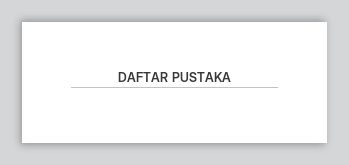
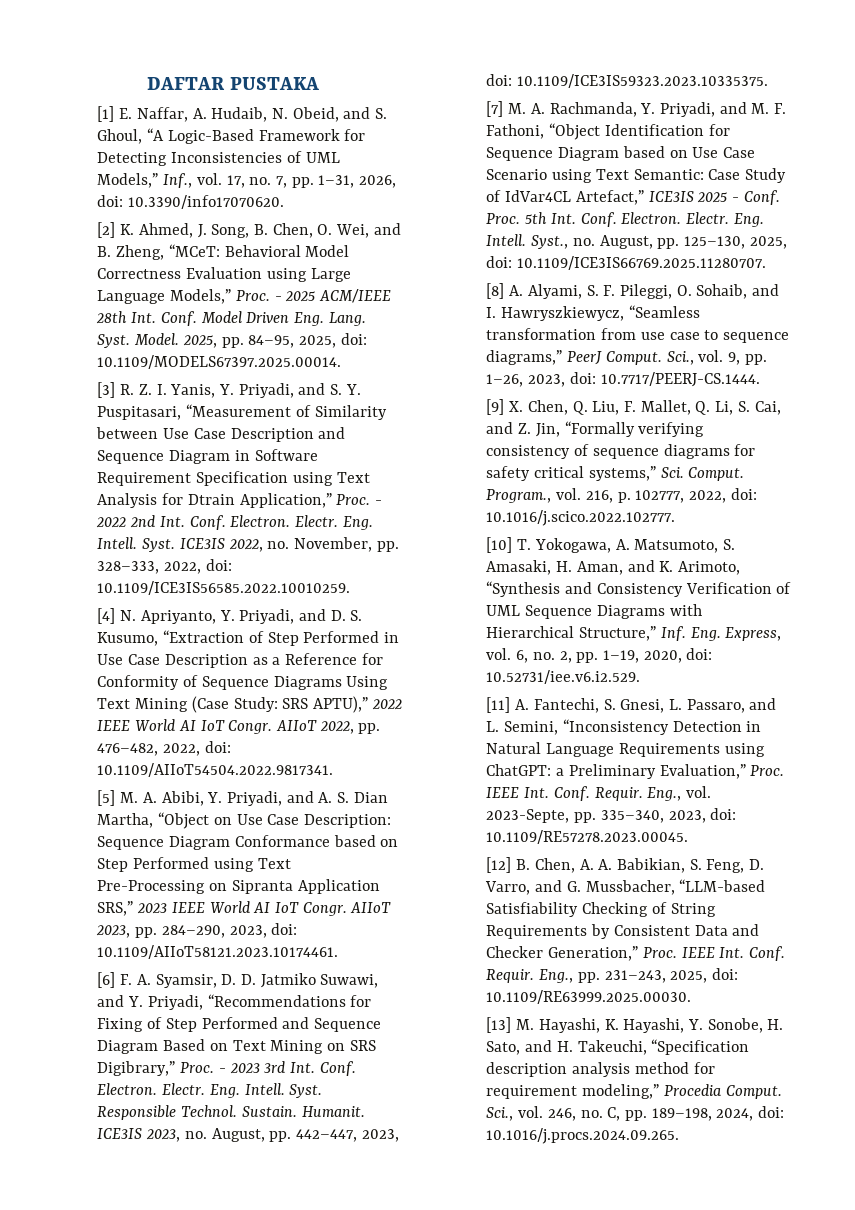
+ [1] E. Naffar, A. Hudaib, N. Obeid, and S. Ghoul, “A Logic-Based Framework for Detecting Inconsistencies of UML Models,” Inf., vol. 17, no. 7, pp. 1–31, 2026, doi: 10.3390/info17070620.
+ [2] K. Ahmed, J. Song, B. Chen, O. Wei, and B. Zheng, “MCeT: Behavioral Model Correctness Evaluation using Large Language Models,” Proc. - 2025 ACM/IEEE 28th Int. Conf. Model Driven Eng. Lang. Syst. Model. 2025, pp. 84–95, 2025, doi: 10.1109/MODELS67397.2025.00014.
+ [3] R. Z. I. Yanis, Y. Priyadi, and S. Y. Puspitasari, “Measurement of Similarity between Use Case Description and Sequence Diagram in Software Requirement Specification using Text Analysis for Dtrain Application,” Proc. - 2022 2nd Int. Conf. Electron. Electr. Eng. Intell. Syst. ICE3IS 2022, no. November, pp. 328–333, 2022, doi: 10.1109/ICE3IS56585.2022.10010259.
+ [4] N. Apriyanto, Y. Priyadi, and D. S. Kusumo, “Extraction of Step Performed in Use Case Description as a Reference for Conformity of Sequence Diagrams Using Text Mining (Case Study: SRS APTU),” 2022 IEEE World AI IoT Congr. AIIoT 2022, pp. 476–482, 2022, doi: 10.1109/AIIoT54504.2022.9817341.
+ [5] M. A. Abibi, Y. Priyadi, and A. S. Dian Martha, “Object on Use Case Description: Sequence Diagram Conformance based on Step Performed using Text Pre-Processing on Sipranta Application SRS,” 2023 IEEE World AI IoT Congr. AIIoT 2023, pp. 284–290, 2023, doi: 10.1109/AIIoT58121.2023.10174461.
+ [6] F. A. Syamsir, D. D. Jatmiko Suwawi, and Y. Priyadi, “Recommendations for Fixing of Step Performed and Sequence Diagram Based on Text Mining on SRS Digibrary,” Proc. - 2023 3rd Int. Conf. Electron. Electr. Eng. Intell. Syst. Responsible Technol. Sustain. Humanit. ICE3IS 2023, no. August, pp. 442–447, 2023, doi: 10.1109/ICE3IS59323.2023.10335375.
+ [7] M. A. Rachmanda, Y. Priyadi, and M. F. Fathoni, “Object Identification for Sequence Diagram based on Use Case Scenario using Text Semantic: Case Study of IdVar4CL Artefact,” ICE3IS 2025 - Conf. Proc. 5th Int. Conf. Electron. Electr. Eng. Intell. Syst., no. August, pp. 125–130, 2025, doi: 10.1109/ICE3IS66769.2025.11280707.
+ [8] A. Alyami, S. F. Pileggi, O. Sohaib, and I. Hawryszkiewycz, “Seamless transformation from use case to sequence diagrams,” PeerJ Comput. Sci., vol. 9, pp. 1–26, 2023, doi: 10.7717/PEERJ-CS.1444.
+ [9] X. Chen, Q. Liu, F. Mallet, Q. Li, S. Cai, and Z. Jin, “Formally verifying consistency of sequence diagrams for safety critical systems,” Sci. Comput. Program., vol. 216, p. 102777, 2022, doi: 10.1016/j.scico.2022.102777.
+ [10] T. Yokogawa, A. Matsumoto, S. Amasaki, H. Aman, and K. Arimoto, “Synthesis and Consistency Verification of UML Sequence Diagrams with Hierarchical Structure,” Inf. Eng. Express, vol. 6, no. 2, pp. 1–19, 2020, doi: 10.52731/iee.v6.i2.529.
+ [11] A. Fantechi, S. Gnesi, L. Passaro, and L. Semini, “Inconsistency Detection in Natural Language Requirements using ChatGPT: a Preliminary Evaluation,” Proc. IEEE Int. Conf. Requir. Eng., vol. 2023-Septe, pp. 335–340, 2023, doi: 10.1109/RE57278.2023.00045.
+ [12] B. Chen, A. A. Babikian, S. Feng, D. Varro, and G. Mussbacher, “LLM-based Satisfiability Checking of String Requirements by Consistent Data and Checker Generation,” Proc. IEEE Int. Conf. Requir. Eng., pp. 231–243, 2025, doi: 10.1109/RE63999.2025.00030.
+ [13] M. Hayashi, K. Hayashi, Y. Sonobe, H. Sato, and H. Takeuchi, “Specification description analysis method for requirement modeling,” Procedia Comput. Sci., vol. 246, no. C, pp. 189–198, 2024, doi: 10.1016/j.procs.2024.09.265.

